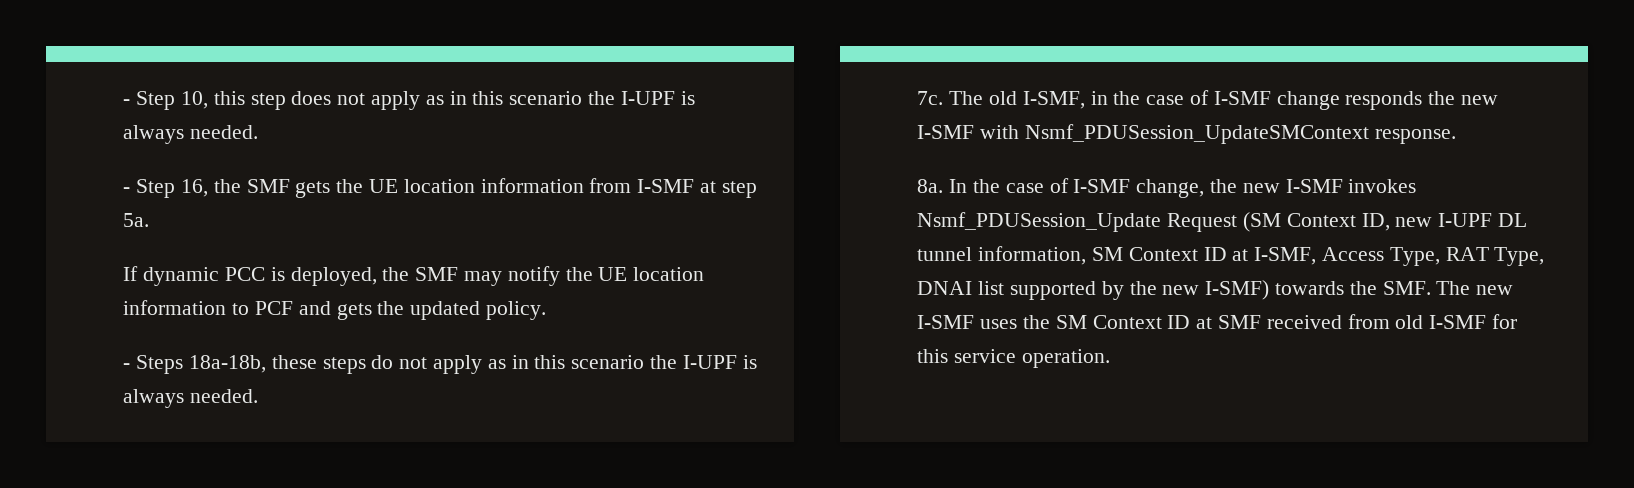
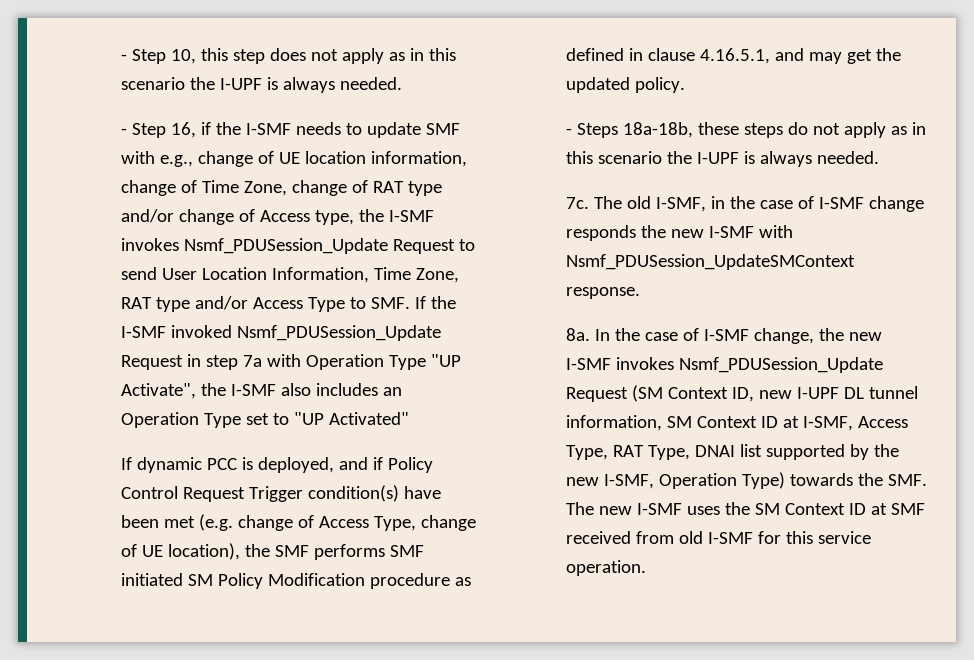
- - Step 16, the SMF gets the UE location information from I-SMF at step 5a.
+ - Step 16, if the I-SMF needs to update SMF with e.g., change of UE location information, change of Time Zone, change of RAT type and/or change of Access type, the I-SMF invokes Nsmf_PDUSession_Update Request to send User Location Information, Time Zone, RAT type and/or Access Type to SMF. If the I-SMF invoked Nsmf_PDUSession_Update Request in step 7a with Operation Type "UP Activate", the I-SMF also includes an Operation Type set to "UP Activated"
- If dynamic PCC is deployed, the SMF may notify the UE location information to PCF and gets the updated policy.
+ If dynamic PCC is deployed, and if Policy Control Request Trigger condition(s) have been met (e.g. change of Access Type, change of UE location), the SMF performs SMF initiated SM Policy Modification procedure as defined in clause 4.16.5.1, and may get the updated policy.
- In the case of I-SMF change, the new I-SMF invokes Nsmf_PDUSession_Update Request (SM Context ID, new I-UPF DL tunnel information, SM Context ID at I-SMF, Access Type, RAT Type, DNAI list supported by the new I-SMF) towards the SMF. The new I-SMF uses the SM Context ID at SMF received from old I-SMF for this service operation.
+ In the case of I-SMF change, the new I-SMF invokes Nsmf_PDUSession_Update Request (SM Context ID, new I-UPF DL tunnel information, SM Context ID at I-SMF, Access Type, RAT Type, DNAI list supported by the new I-SMF, Operation Type) towards the SMF. The new I-SMF uses the SM Context ID at SMF received from old I-SMF for this service operation.

